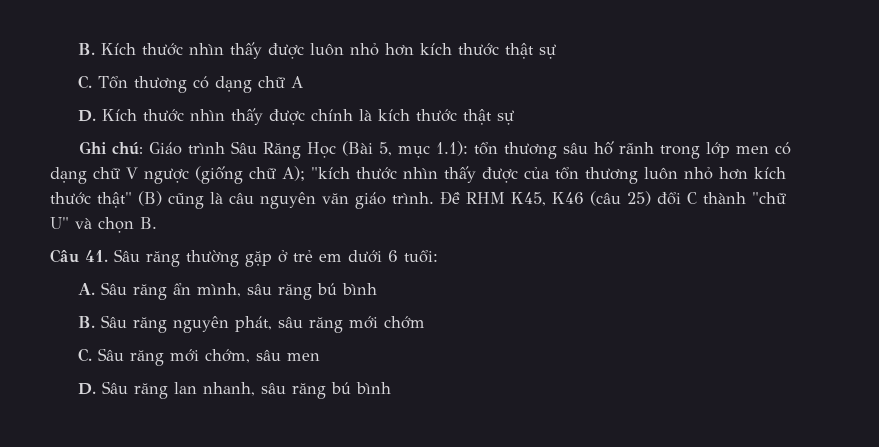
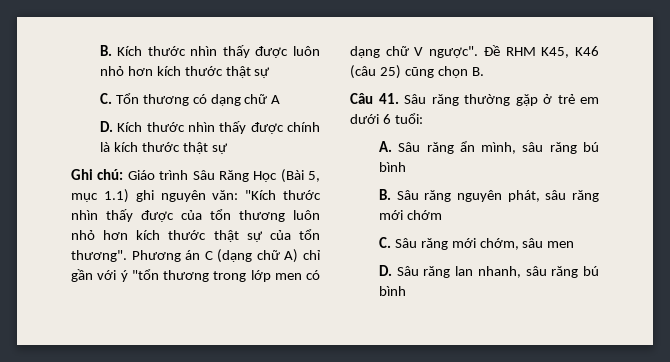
- Ghi chú: Giáo trình Sâu Răng Học (Bài 5, mục 1.1): tổn thương sâu hố rãnh trong lớp men có dạng chữ V ngược (giống chữ A); "kích thước nhìn thấy được của tổn thương luôn nhỏ hơn kích thước thật" (B) cũng là câu nguyên văn giáo trình.
+ Ghi chú: Giáo trình Sâu Răng Học (Bài 5, mục 1.1) ghi nguyên văn: "Kích thước nhìn thấy được của tổn thương luôn nhỏ hơn kích thước thật sự của tổn thương". Phương án C (dạng chữ A) chỉ gần với ý "tổn thương trong lớp men có dạng chữ V ngược".
- Đề RHM K45, K46 (câu 25) đổi C thành "chữ U" và chọn B.
+ Đề RHM K45, K46 (câu 25) cũng chọn B.

